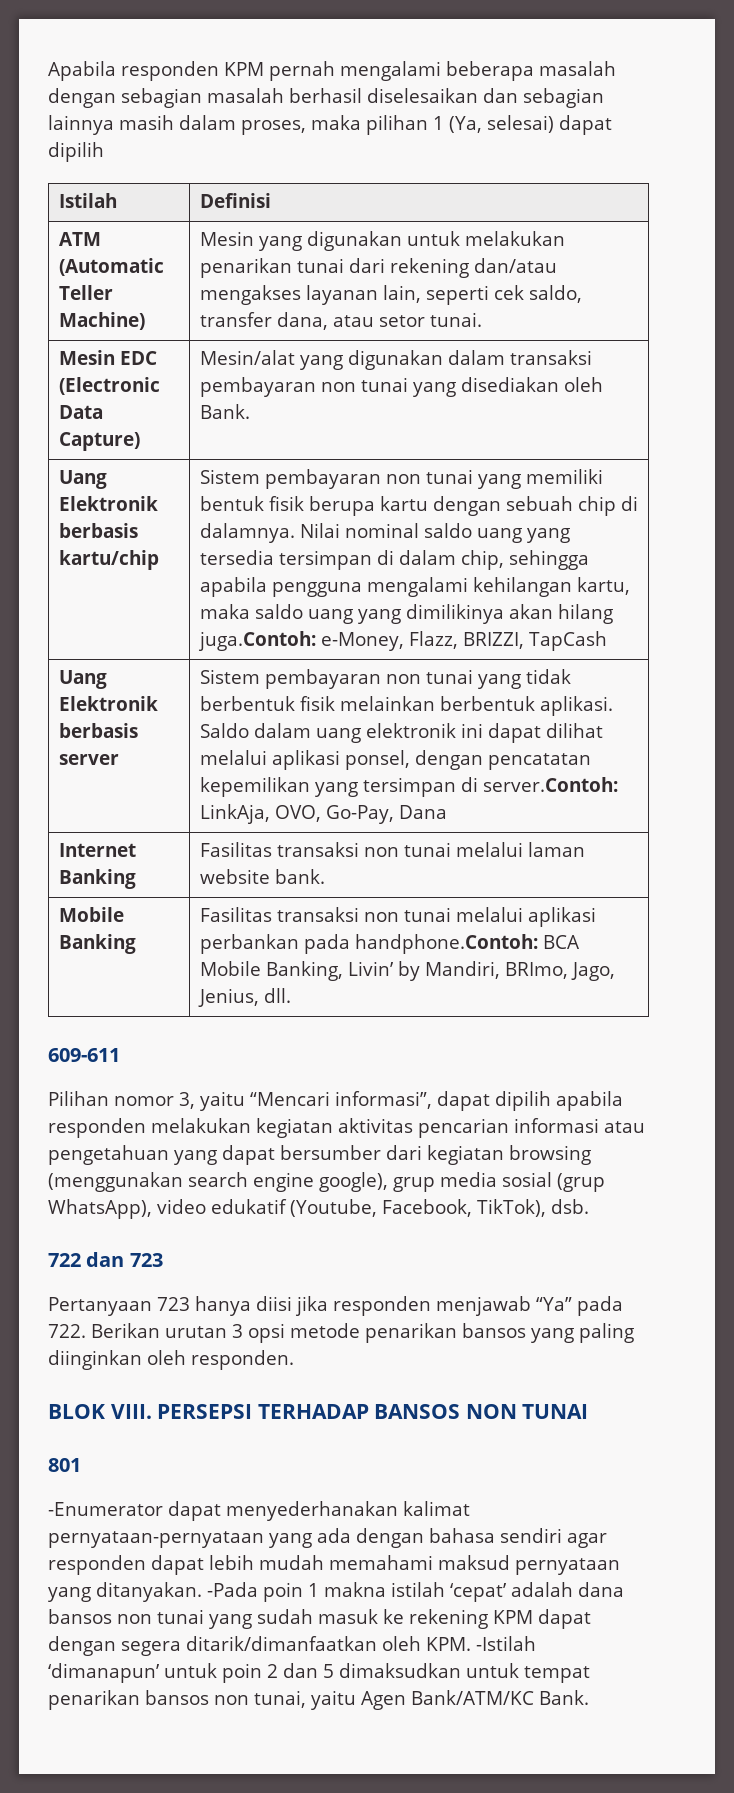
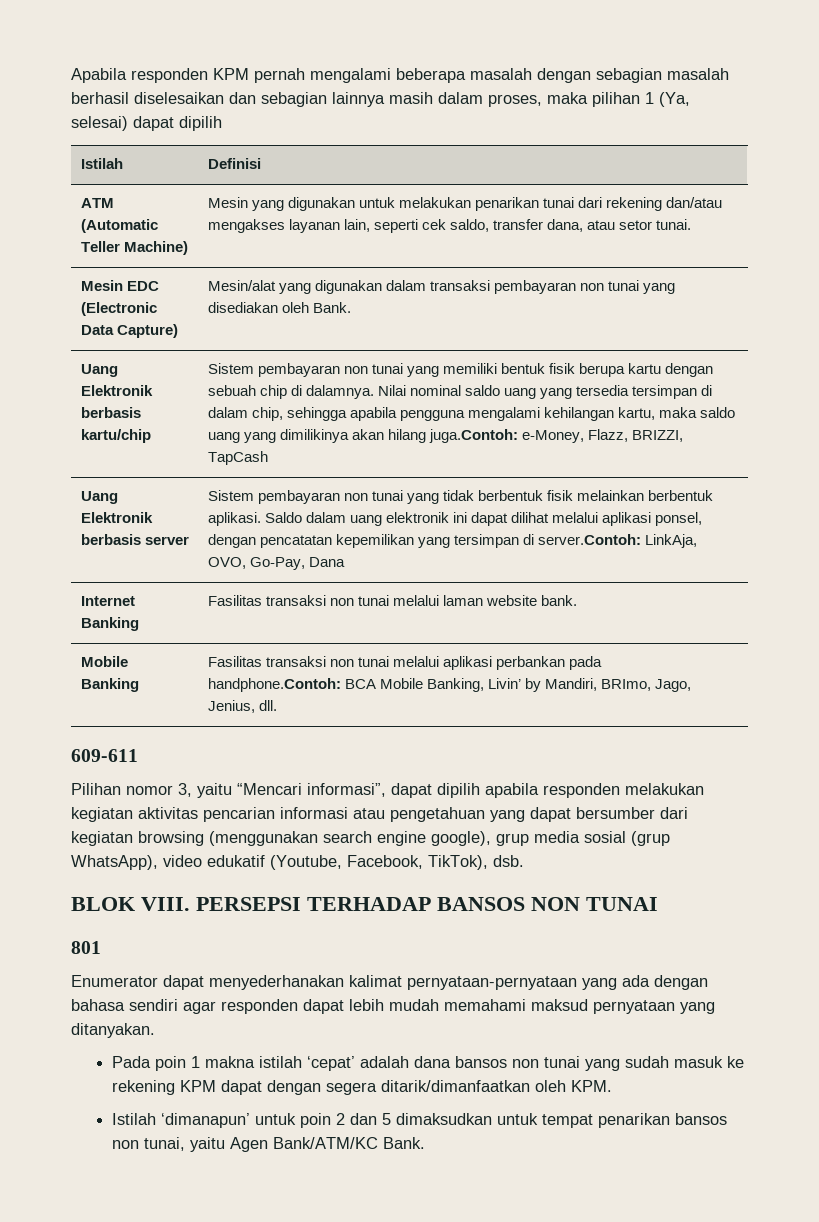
- 722 dan 723
- Pertanyaan 723 hanya diisi jika responden menjawab “Ya” pada 722. Berikan urutan 3 opsi metode penarikan bansos yang paling diinginkan oleh responden.
- -Enumerator dapat menyederhanakan kalimat pernyataan-pernyataan yang ada dengan bahasa sendiri agar responden dapat lebih mudah memahami maksud pernyataan yang ditanyakan. -Pada poin 1 makna istilah ‘cepat’ adalah dana bansos non tunai yang sudah masuk ke rekening KPM dapat dengan segera ditarik/dimanfaatkan oleh KPM. -Istilah ‘dimanapun’ untuk poin 2 dan 5 dimaksudkan untuk tempat penarikan bansos non tunai, yaitu Agen Bank/ATM/KC Bank.
+ Enumerator dapat menyederhanakan kalimat pernyataan-pernyataan yang ada dengan bahasa sendiri agar responden dapat lebih mudah memahami maksud pernyataan yang ditanyakan.
+ Pada poin 1 makna istilah ‘cepat’ adalah dana bansos non tunai yang sudah masuk ke rekening KPM dapat dengan segera ditarik/dimanfaatkan oleh KPM.
+ Istilah ‘dimanapun’ untuk poin 2 dan 5 dimaksudkan untuk tempat penarikan bansos non tunai, yaitu Agen Bank/ATM/KC Bank.

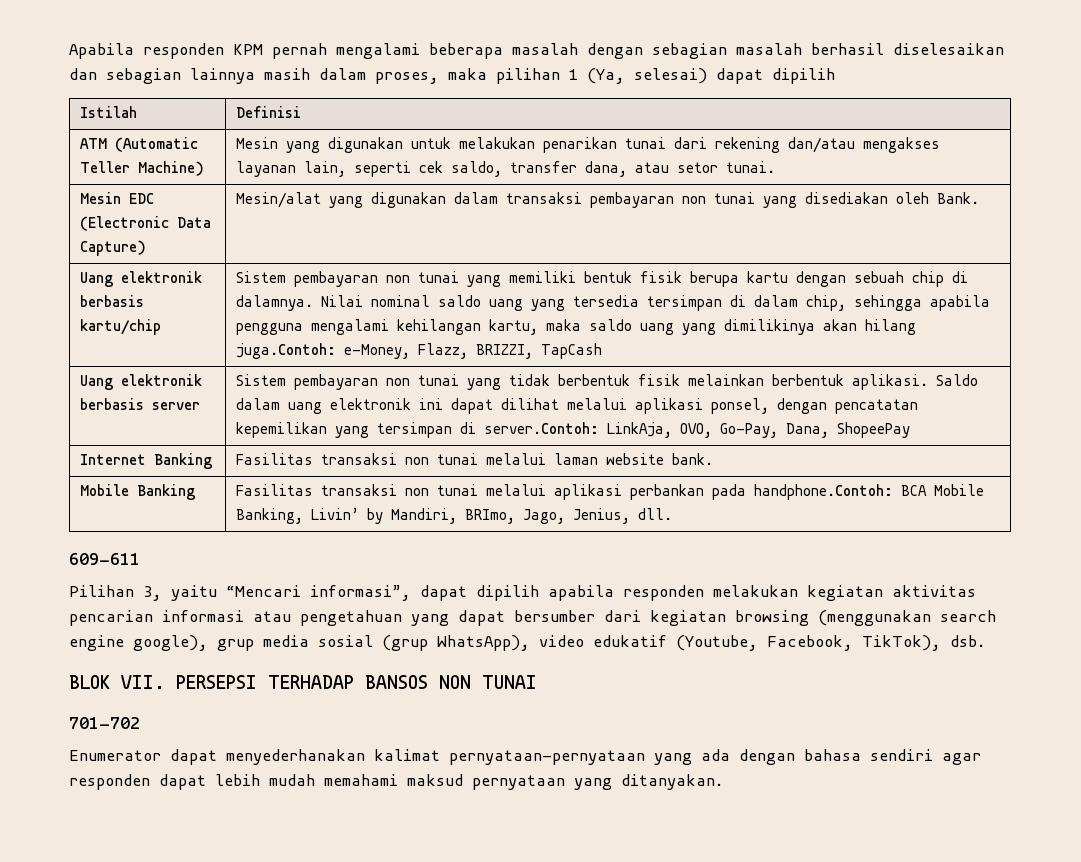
- Uang Elektronik berbasis kartu/chip
+ Uang elektronik berbasis kartu/chip
- Uang Elektronik berbasis server | Sistem pembayaran non tunai yang tidak berbentuk fisik melainkan berbentuk aplikasi. Saldo dalam uang elektronik ini dapat dilihat melalui aplikasi ponsel, dengan pencatatan kepemilikan yang tersimpan di server.Contoh: LinkAja, OVO, Go-Pay, Dana
+ Uang elektronik berbasis server | Sistem pembayaran non tunai yang tidak berbentuk fisik melainkan berbentuk aplikasi. Saldo dalam uang elektronik ini dapat dilihat melalui aplikasi ponsel, dengan pencatatan kepemilikan yang tersimpan di server.Contoh: LinkAja, OVO, Go-Pay, Dana, ShopeePay
- Pilihan nomor 3, yaitu “Mencari informasi”, dapat dipilih apabila responden melakukan kegiatan aktivitas pencarian informasi atau pengetahuan yang dapat bersumber dari kegiatan browsing (menggunakan search engine google), grup media sosial (grup WhatsApp), video edukatif (Youtube, Facebook, TikTok), dsb.
+ Pilihan 3, yaitu “Mencari informasi”, dapat dipilih apabila responden melakukan kegiatan aktivitas pencarian informasi atau pengetahuan yang dapat bersumber dari kegiatan browsing (menggunakan search engine google), grup media sosial (grup WhatsApp), video edukatif (Youtube, Facebook, TikTok), dsb.
- BLOK VIII. PERSEPSI TERHADAP BANSOS NON TUNAI
+ BLOK VII. PERSEPSI TERHADAP BANSOS NON TUNAI
- 801
+ 701-702
- Pada poin 1 makna istilah ‘cepat’ adalah dana bansos non tunai yang sudah masuk ke rekening KPM dapat dengan segera ditarik/dimanfaatkan oleh KPM.
- Istilah ‘dimanapun’ untuk poin 2 dan 5 dimaksudkan untuk tempat penarikan bansos non tunai, yaitu Agen Bank/ATM/KC Bank.

